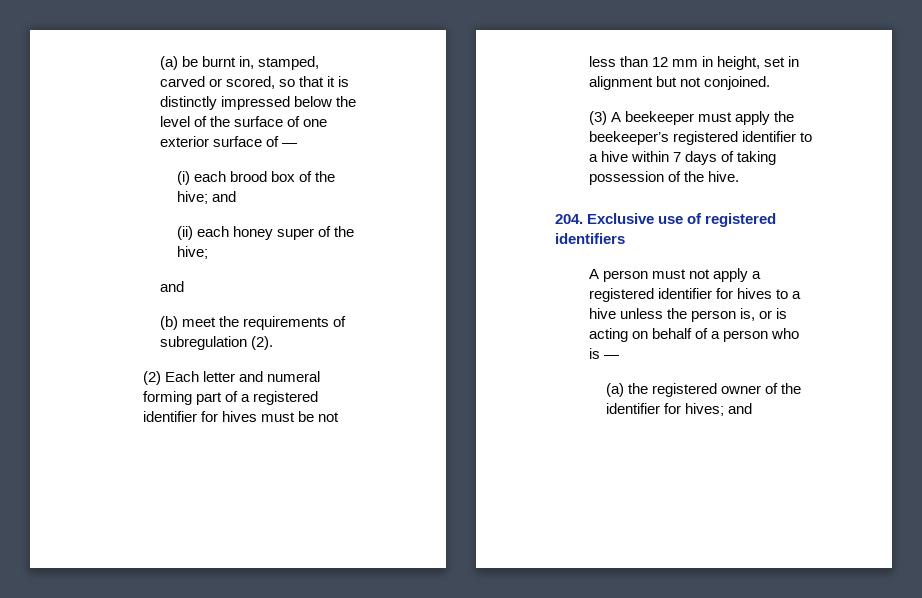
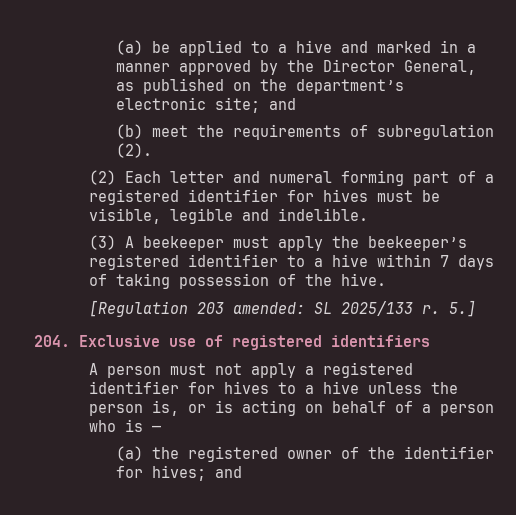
- (a) be burnt in, stamped, carved or scored, so that it is distinctly impressed below the level of the surface of one exterior surface of —
- (i) each brood box of the hive; and
- (ii) each honey super of the hive;
- and
+ (a) be applied to a hive and marked in a manner approved by the Director General, as published on the department’s electronic site; and
- (2) Each letter and numeral forming part of a registered identifier for hives must be not less than 12 mm in height, set in alignment but not conjoined.
+ (2) Each letter and numeral forming part of a registered identifier for hives must be visible, legible and indelible.
+ [Regulation 203 amended: SL 2025/133 r. 5.]

